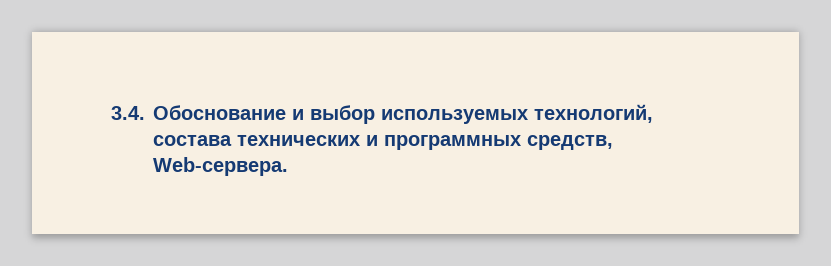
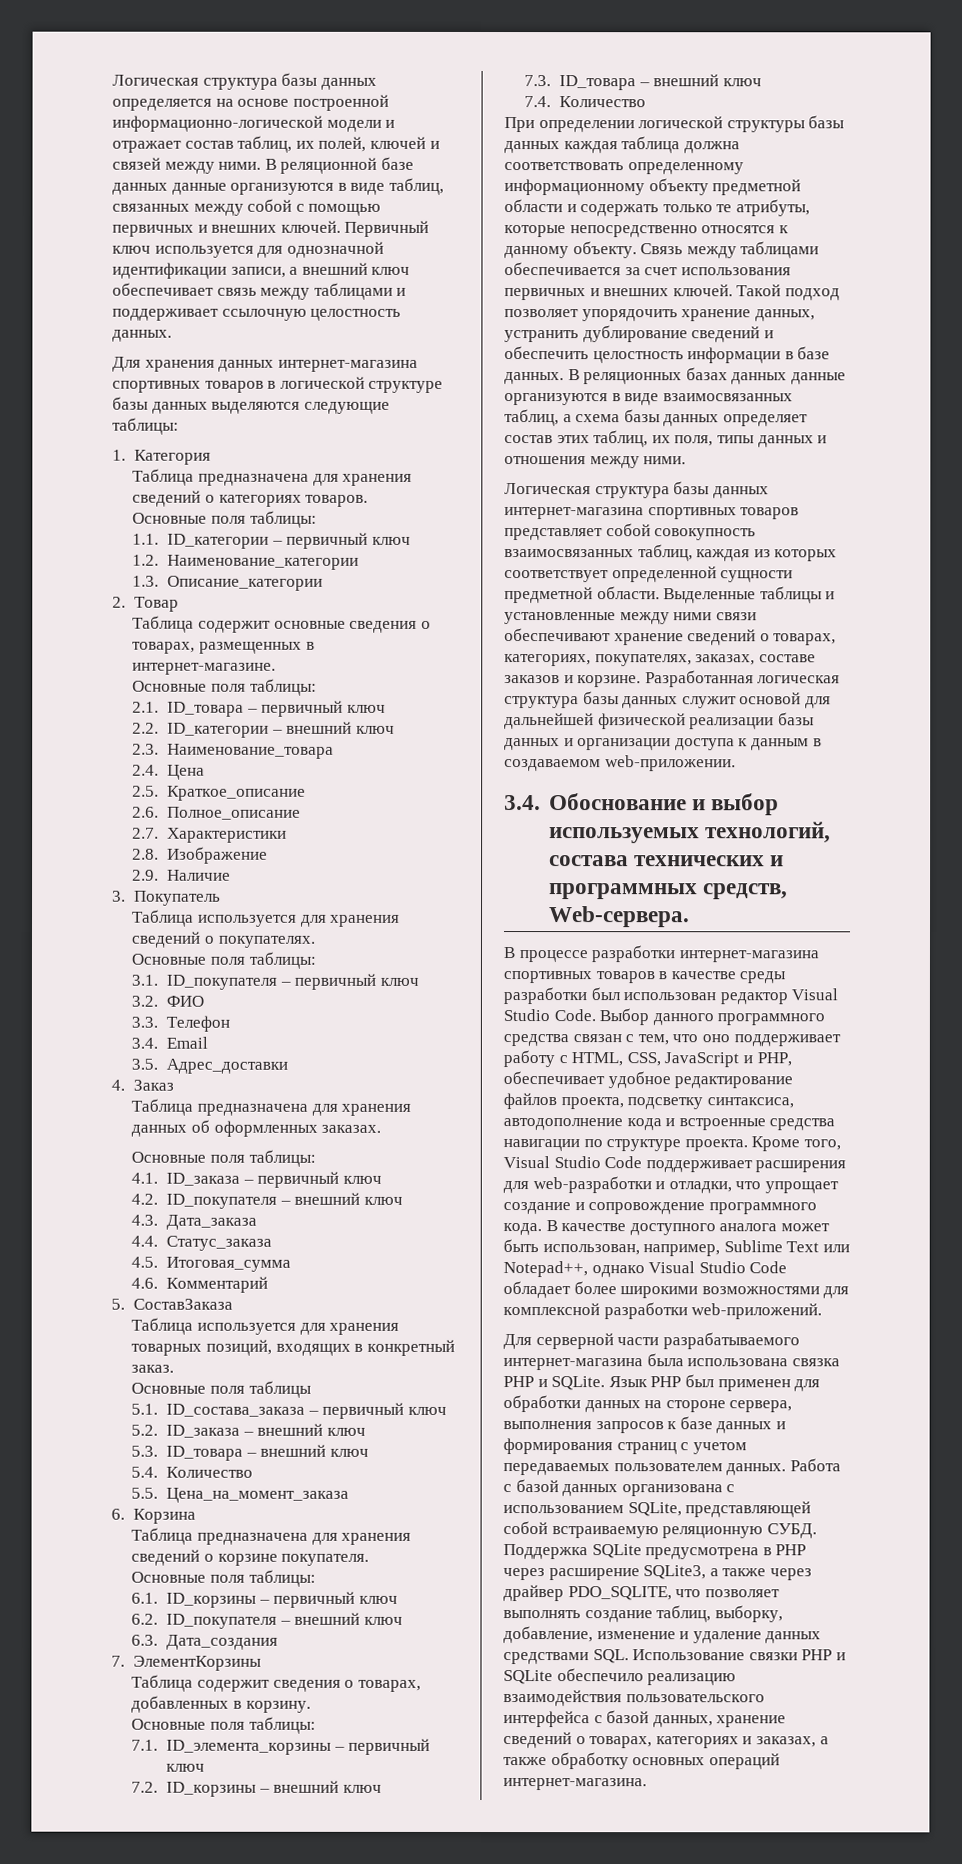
+ Логическая структура базы данных определяется на основе построенной информационно-логической модели и отражает состав таблиц, их полей, ключей и связей между ними. В реляционной базе данных данные организуются в виде таблиц, связанных между собой с помощью первичных и внешних ключей. Первичный ключ используется для однозначной идентификации записи, а внешний ключ обеспечивает связь между таблицами и поддерживает ссылочную целостность данных.
+ Для хранения данных интернет-магазина спортивных товаров в логической структуре базы данных выделяются следующие таблицы:
+ 1. Категория
+ Таблица предназначена для хранения сведений о категориях товаров.
+ Основные поля таблицы:
+ 1.1. ID_категории – первичный ключ
+ 1.2. Наименование_категории
+ 1.3. Описание_категории
+ 2. Товар
+ Таблица содержит основные сведения о товарах, размещенных в интернет-магазине.
+ Основные поля таблицы:
+ 2.1. ID_товара – первичный ключ
+ 2.2. ID_категории – внешний ключ
+ 2.3. Наименование_товара
+ 2.4. Цена
+ 2.5. Краткое_описание
+ 2.6. Полное_описание
+ 2.7. Характеристики
+ 2.8. Изображение
+ 2.9. Наличие
+ 3. Покупатель
+ Таблица используется для хранения сведений о покупателях.
+ Основные поля таблицы:
+ 3.1. ID_покупателя – первичный ключ
+ 3.2. ФИО
+ 3.3. Телефон
+ 3.4. Email
+ 3.5. Адрес_доставки
+ 4. Заказ
+ Таблица предназначена для хранения данных об оформленных заказах.
+ Основные поля таблицы:
+ 4.1. ID_заказа – первичный ключ
+ 4.2. ID_покупателя – внешний ключ
+ 4.3. Дата_заказа
+ 4.4. Статус_заказа
+ 4.5. Итоговая_сумма
+ 4.6. Комментарий
+ 5. СоставЗаказа
+ Таблица используется для хранения товарных позиций, входящих в конкретный заказ.
+ Основные поля таблицы
+ 5.1. ID_состава_заказа – первичный ключ
+ 5.2. ID_заказа – внешний ключ
+ 5.3. ID_товара – внешний ключ
+ 5.4. Количество
+ 5.5. Цена_на_момент_заказа
+ 6. Корзина
+ Таблица предназначена для хранения сведений о корзине покупателя.
+ Основные поля таблицы:
+ 6.1. ID_корзины – первичный ключ
+ 6.2. ID_покупателя – внешний ключ
+ 6.3. Дата_создания
+ 7. ЭлементКорзины
+ Таблица содержит сведения о товарах, добавленных в корзину.
+ Основные поля таблицы:
+ 7.1. ID_элемента_корзины – первичный ключ
+ 7.2. ID_корзины – внешний ключ
+ 7.3. ID_товара – внешний ключ
+ 7.4. Количество
+ При определении логической структуры базы данных каждая таблица должна соответствовать определенному информационному объекту предметной области и содержать только те атрибуты, которые непосредственно относятся к данному объекту. Связь между таблицами обеспечивается за счет использования первичных и внешних ключей. Такой подход позволяет упорядочить хранение данных, устранить дублирование сведений и обеспечить целостность информации в базе данных. В реляционных базах данных данные организуются в виде взаимосвязанных таблиц, а схема базы данных определяет состав этих таблиц, их поля, типы данных и отношения между ними.
+ Логическая структура базы данных интернет-магазина спортивных товаров представляет собой совокупность взаимосвязанных таблиц, каждая из которых соответствует определенной сущности предметной области. Выделенные таблицы и установленные между ними связи обеспечивают хранение сведений о товарах, категориях, покупателях, заказах, составе заказов и корзине. Разработанная логическая структура базы данных служит основой для дальнейшей физической реализации базы данных и организации доступа к данным в создаваемом web-приложении.
+ В процессе разработки интернет-магазина спортивных товаров в качестве среды разработки был использован редактор Visual Studio Code. Выбор данного программного средства связан с тем, что оно поддерживает работу с HTML, CSS, JavaScript и PHP, обеспечивает удобное редактирование файлов проекта, подсветку синтаксиса, автодополнение кода и встроенные средства навигации по структуре проекта. Кроме того, Visual Studio Code поддерживает расширения для web-разработки и отладки, что упрощает создание и сопровождение программного кода. В качестве доступного аналога может быть использован, например, Sublime Text или Notepad++, однако Visual Studio Code обладает более широкими возможностями для комплексной разработки web-приложений.
+ Для серверной части разрабатываемого интернет-магазина была использована связка PHP и SQLite. Язык PHP был применен для обработки данных на стороне сервера, выполнения запросов к базе данных и формирования страниц с учетом передаваемых пользователем данных. Работа с базой данных организована с использованием SQLite, представляющей собой встраиваемую реляционную СУБД. Поддержка SQLite предусмотрена в PHP через расширение SQLite3, а также через драйвер PDO_SQLITE, что позволяет выполнять создание таблиц, выборку, добавление, изменение и удаление данных средствами SQL. Использование связки PHP и SQLite обеспечило реализацию взаимодействия пользовательского интерфейса с базой данных, хранение сведений о товарах, категориях и заказах, а также обработку основных операций интернет-магазина.

